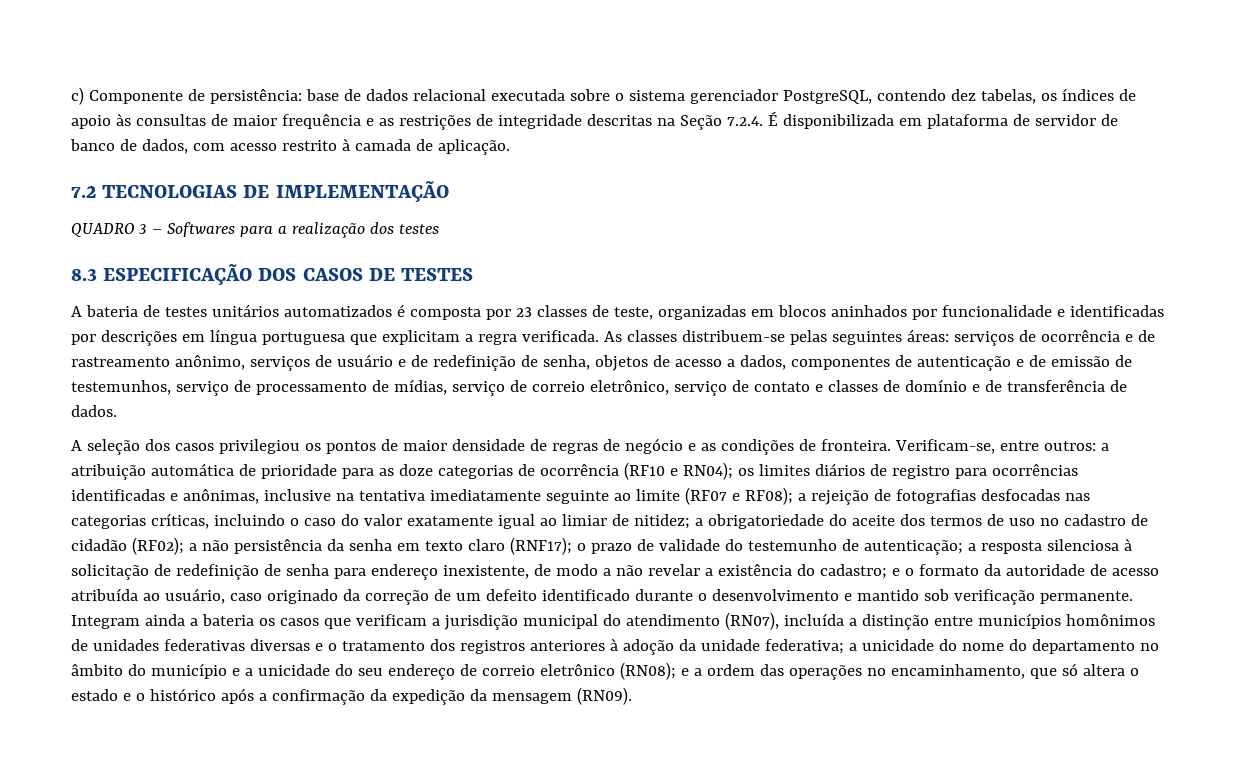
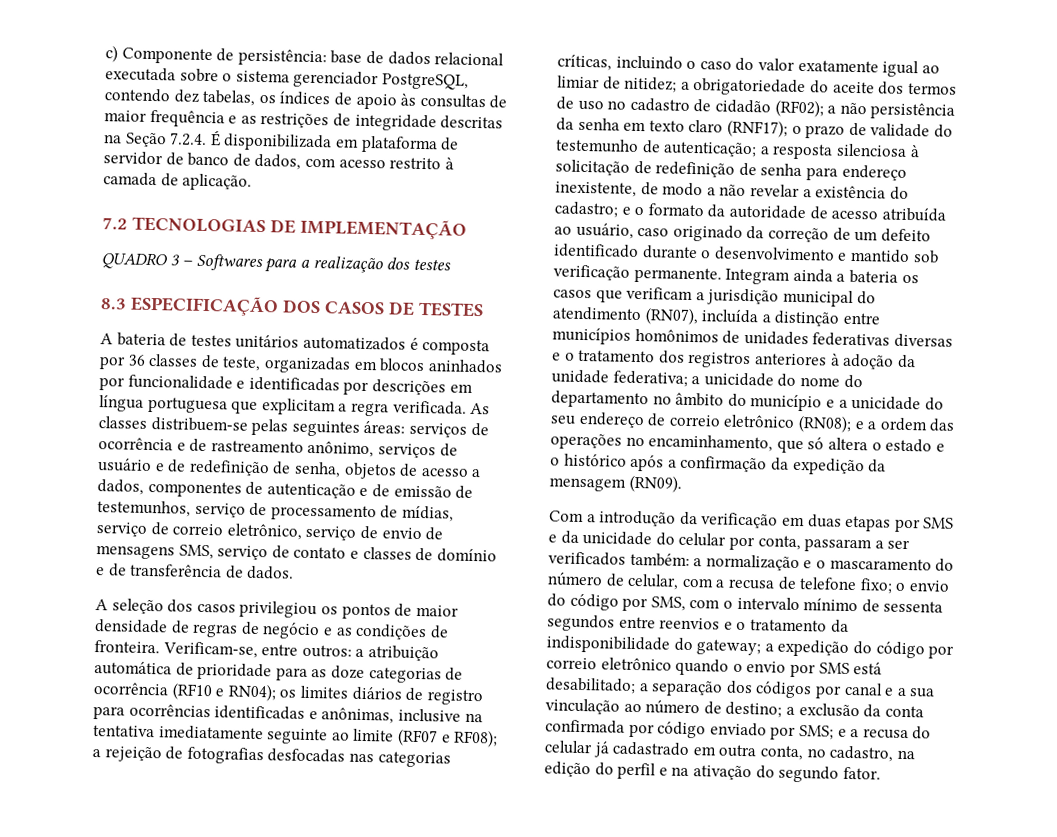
- A bateria de testes unitários automatizados é composta por 23 classes de teste, organizadas em blocos aninhados por funcionalidade e identificadas por descrições em língua portuguesa que explicitam a regra verificada.
+ A bateria de testes unitários automatizados é composta por 36 classes de teste, organizadas em blocos aninhados por funcionalidade e identificadas por descrições em língua portuguesa que explicitam a regra verificada.
- As classes distribuem-se pelas seguintes áreas: serviços de ocorrência e de rastreamento anônimo, serviços de usuário e de redefinição de senha, objetos de acesso a dados, componentes de autenticação e de emissão de testemunhos, serviço de processamento de mídias, serviço de correio eletrônico, serviço de contato e classes de domínio e de transferência de dados.
+ As classes distribuem-se pelas seguintes áreas: serviços de ocorrência e de rastreamento anônimo, serviços de usuário e de redefinição de senha, objetos de acesso a dados, componentes de autenticação e de emissão de testemunhos, serviço de processamento de mídias, serviço de correio eletrônico, serviço de envio de mensagens SMS, serviço de contato e classes de domínio e de transferência de dados.
+ Com a introdução da verificação em duas etapas por SMS e da unicidade do celular por conta, passaram a ser verificados também: a normalização e o mascaramento do número de celular, com a recusa de telefone fixo; o envio do código por SMS, com o intervalo mínimo de sessenta segundos entre reenvios e o tratamento da indisponibilidade do gateway; a expedição do código por correio eletrônico quando o envio por SMS está desabilitado; a separação dos códigos por canal e a sua vinculação ao número de destino; a exclusão da conta confirmada por código enviado por SMS; e a recusa do celular já cadastrado em outra conta, no cadastro, na edição do perfil e na ativação do segundo fator.

